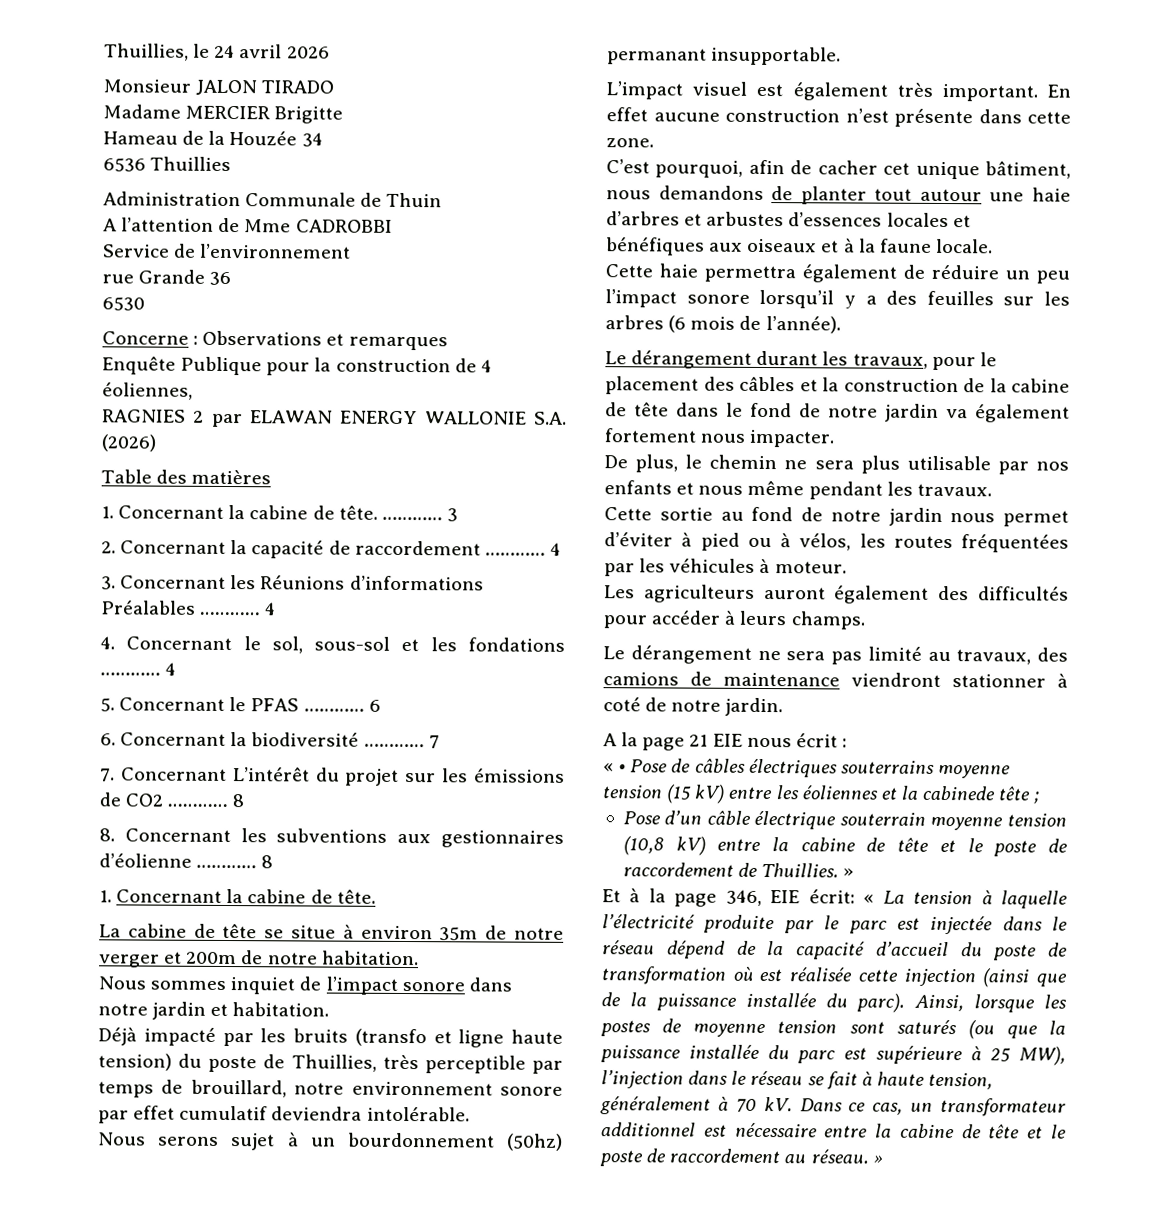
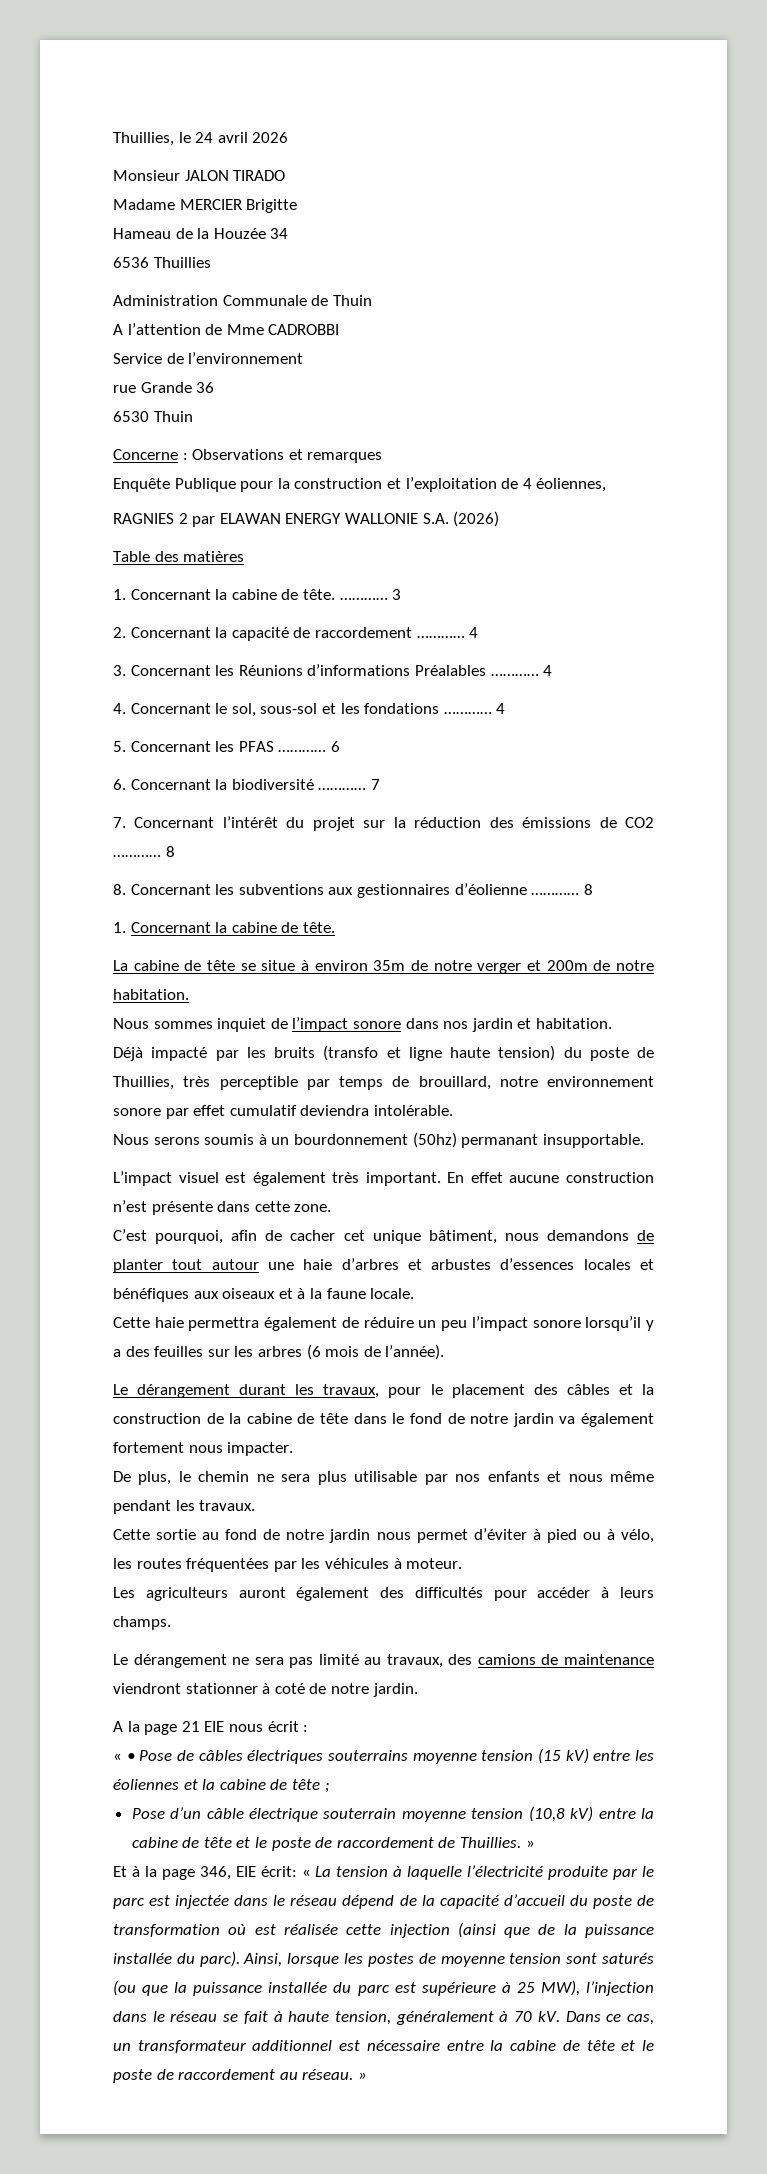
- 6530
+ 6530 Thuin
- Enquête Publique pour la construction de 4 éoliennes,
+ Enquête Publique pour la construction et l’exploitation de 4 éoliennes,
- 5. Concernant le PFAS …………
+ 5. Concernant les PFAS …………
- 7. Concernant L’intérêt du projet sur les émissions de CO2 …………
+ 7. Concernant l’intérêt du projet sur la réduction des émissions de CO2 …………
- Nous sommes inquiet de l’impact sonore dans notre jardin et habitation.
+ Nous sommes inquiet de l’impact sonore dans nos jardin et habitation.
- Nous serons sujet à un bourdonnement (50hz) permanant insupportable.
+ Nous serons soumis à un bourdonnement (50hz) permanant insupportable.
- Cette sortie au fond de notre jardin nous permet d’éviter à pied ou à vélos, les routes fréquentées par les véhicules à moteur.
+ Cette sortie au fond de notre jardin nous permet d’éviter à pied ou à vélo, les routes fréquentées par les véhicules à moteur.
- « • Pose de câbles électriques souterrains moyenne tension (15 kV) entre les éoliennes et la cabinede tête ;
+ « • Pose de câbles électriques souterrains moyenne tension (15 kV) entre les éoliennes et la cabine de tête ;

